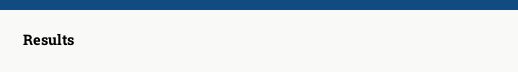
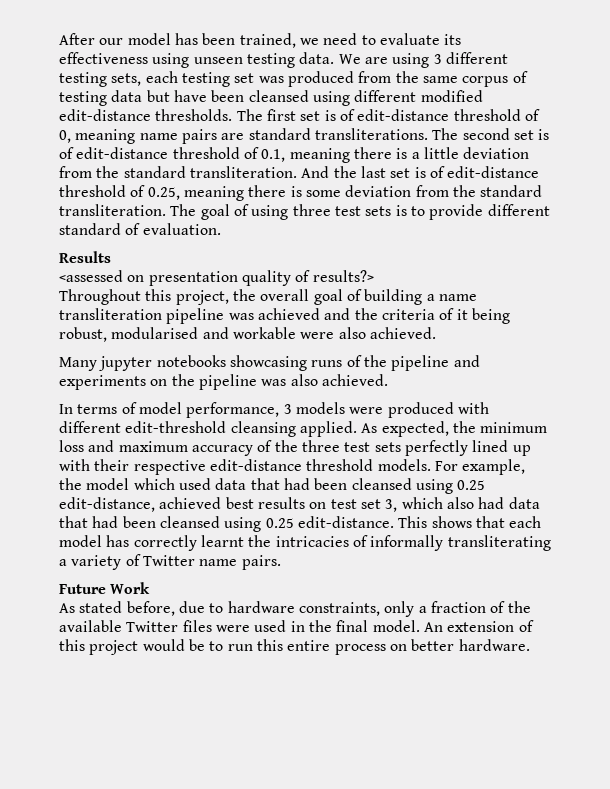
+ After our model has been trained, we need to evaluate its effectiveness using unseen testing data. We are using 3 different testing sets, each testing set was produced from the same corpus of testing data but have been cleansed using different modified edit-distance thresholds. The first set is of edit-distance threshold of 0, meaning name pairs are standard transliterations. The second set is of edit-distance threshold of 0.1, meaning there is a little deviation from the standard transliteration. And the last set is of edit-distance threshold of 0.25, meaning there is some deviation from the standard transliteration. The goal of using three test sets is to provide different standard of evaluation.
  Results
+ <assessed on presentation quality of results?>
+ Throughout this project, the overall goal of building a name transliteration pipeline was achieved and the criteria of it being robust, modularised and workable were also achieved.
+ Many jupyter notebooks showcasing runs of the pipeline and experiments on the pipeline was also achieved.
+ In terms of model performance, 3 models were produced with different edit-threshold cleansing applied. As expected, the minimum loss and maximum accuracy of the three test sets perfectly lined up with their respective edit-distance threshold models. For example, the model which used data that had been cleansed using 0.25 edit-distance, achieved best results on test set 3, which also had data that had been cleansed using 0.25 edit-distance. This shows that each model has correctly learnt the intricacies of informally transliterating a variety of Twitter name pairs.
+ Future Work
+ As stated before, due to hardware constraints, only a fraction of the available Twitter files were used in the final model. An extension of this project would be to run this entire process on better hardware.

